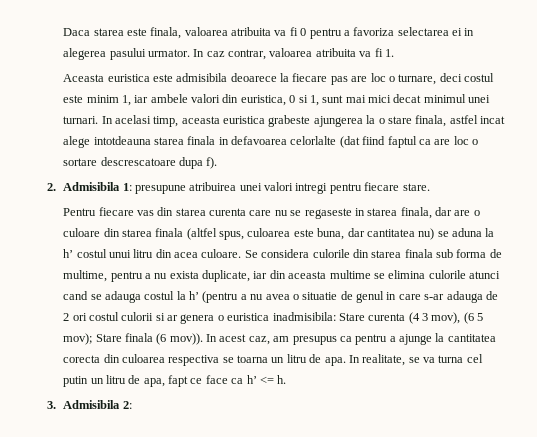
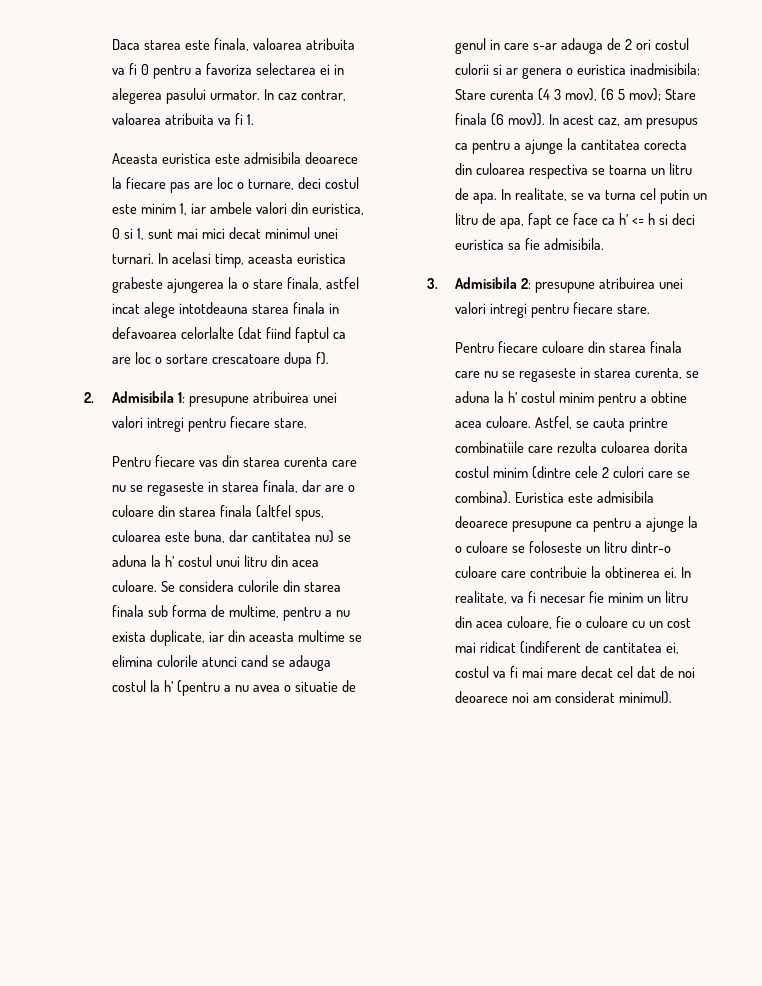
- In acelasi timp, aceasta euristica grabeste ajungerea la o stare finala, astfel incat alege intotdeauna starea finala in defavoarea celorlalte (dat fiind faptul ca are loc o sortare descrescatoare dupa f).
+ In acelasi timp, aceasta euristica grabeste ajungerea la o stare finala, astfel incat alege intotdeauna starea finala in defavoarea celorlalte (dat fiind faptul ca are loc o sortare crescatoare dupa f).
- In realitate, se va turna cel putin un litru de apa, fapt ce face ca h’ <= h.
- 3. Admisibila 2:
+ In realitate, se va turna cel putin un litru de apa, fapt ce face ca h’ <= h si deci euristica sa fie admisibila.
+ 3. Admisibila 2: presupune atribuirea unei valori intregi pentru fiecare stare.
+ Pentru fiecare culoare din starea finala care nu se regaseste in starea curenta, se aduna la h’ costul minim pentru a obtine acea culoare. Astfel, se cauta printre combinatiile care rezulta culoarea dorita costul minim (dintre cele 2 culori care se combina). Euristica este admisibila deoarece presupune ca pentru a ajunge la o culoare se foloseste un litru dintr-o culoare care contribuie la obtinerea ei. In realitate, va fi necesar fie minim un litru din acea culoare, fie o culoare cu un cost mai ridicat (indiferent de cantitatea ei, costul va fi mai mare decat cel dat de noi deoarece noi am considerat minimul).

